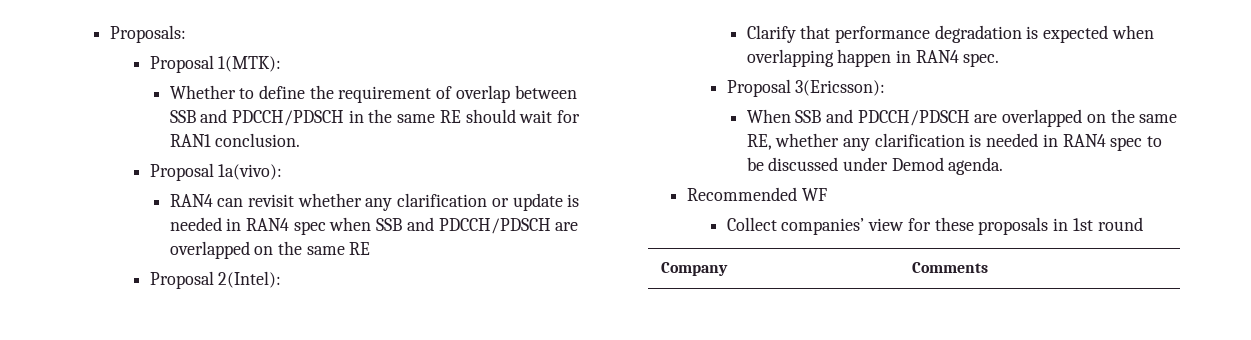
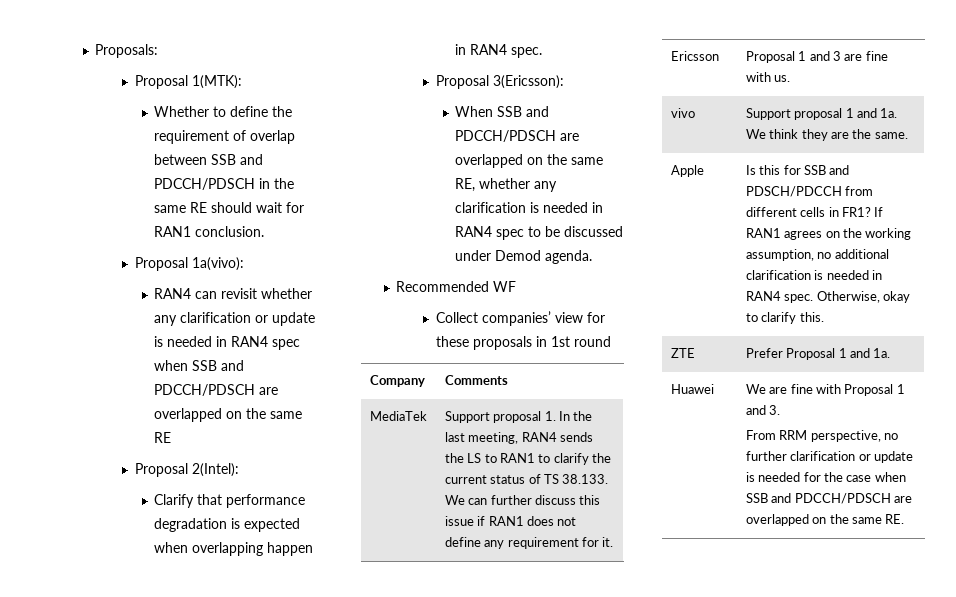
+ MediaTek | Support proposal 1. In the last meeting, RAN4 sends the LS to RAN1 to clarify the current status of TS 38.133. We can further discuss this issue if RAN1 does not define any requirement for it.
+ Ericsson | Proposal 1 and 3 are fine with us.
+ vivo | Support proposal 1 and 1a. We think they are the same.
+ Apple | Is this for SSB and PDSCH/PDCCH from different cells in FR1? If RAN1 agrees on the working assumption, no additional clarification is needed in RAN4 spec. Otherwise, okay to clarify this.
+ ZTE | Prefer Proposal 1 and 1a.
+ Huawei | We are fine with Proposal 1 and 3.
+ From RRM perspective, no further clarification or update is needed for the case when SSB and PDCCH/PDSCH are overlapped on the same RE.

